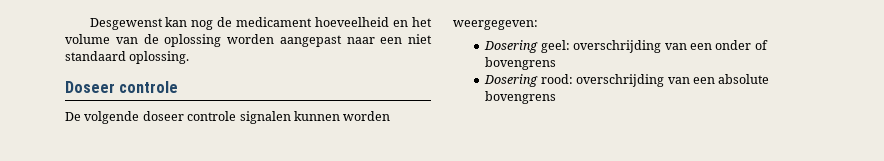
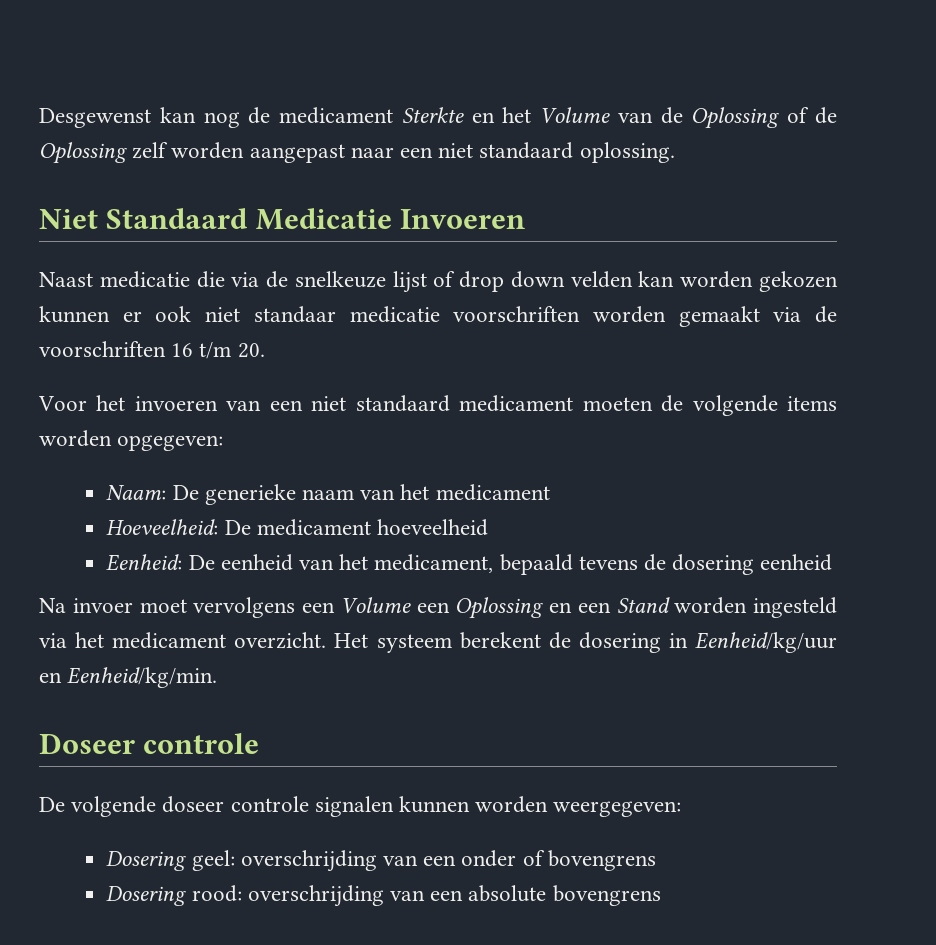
- Desgewenst kan nog de medicament hoeveelheid en het volume van de oplossing worden aangepast naar een niet standaard oplossing.
+ Desgewenst kan nog de medicament Sterkte en het Volume van de Oplossing of de Oplossing zelf worden aangepast naar een niet standaard oplossing.
+ Niet Standaard Medicatie Invoeren
+ Naast medicatie die via de snelkeuze lijst of drop down velden kan worden gekozen kunnen er ook niet standaar medicatie voorschriften worden gemaakt via de voorschriften 16 t/m 20.
+ Voor het invoeren van een niet standaard medicament moeten de volgende items worden opgegeven:
+ Naam: De generieke naam van het medicament
+ Hoeveelheid: De medicament hoeveelheid
+ Eenheid: De eenheid van het medicament, bepaald tevens de dosering eenheid
+ Na invoer moet vervolgens een Volume een Oplossing en een Stand worden ingesteld via het medicament overzicht. Het systeem berekent de dosering in Eenheid/kg/uur en Eenheid/kg/min.

